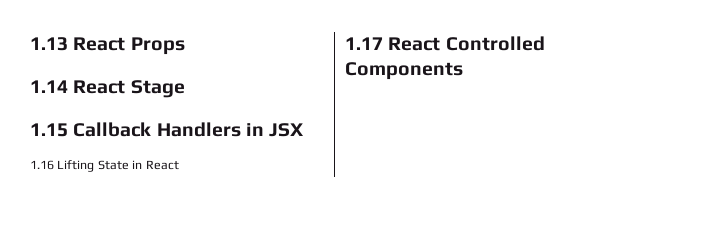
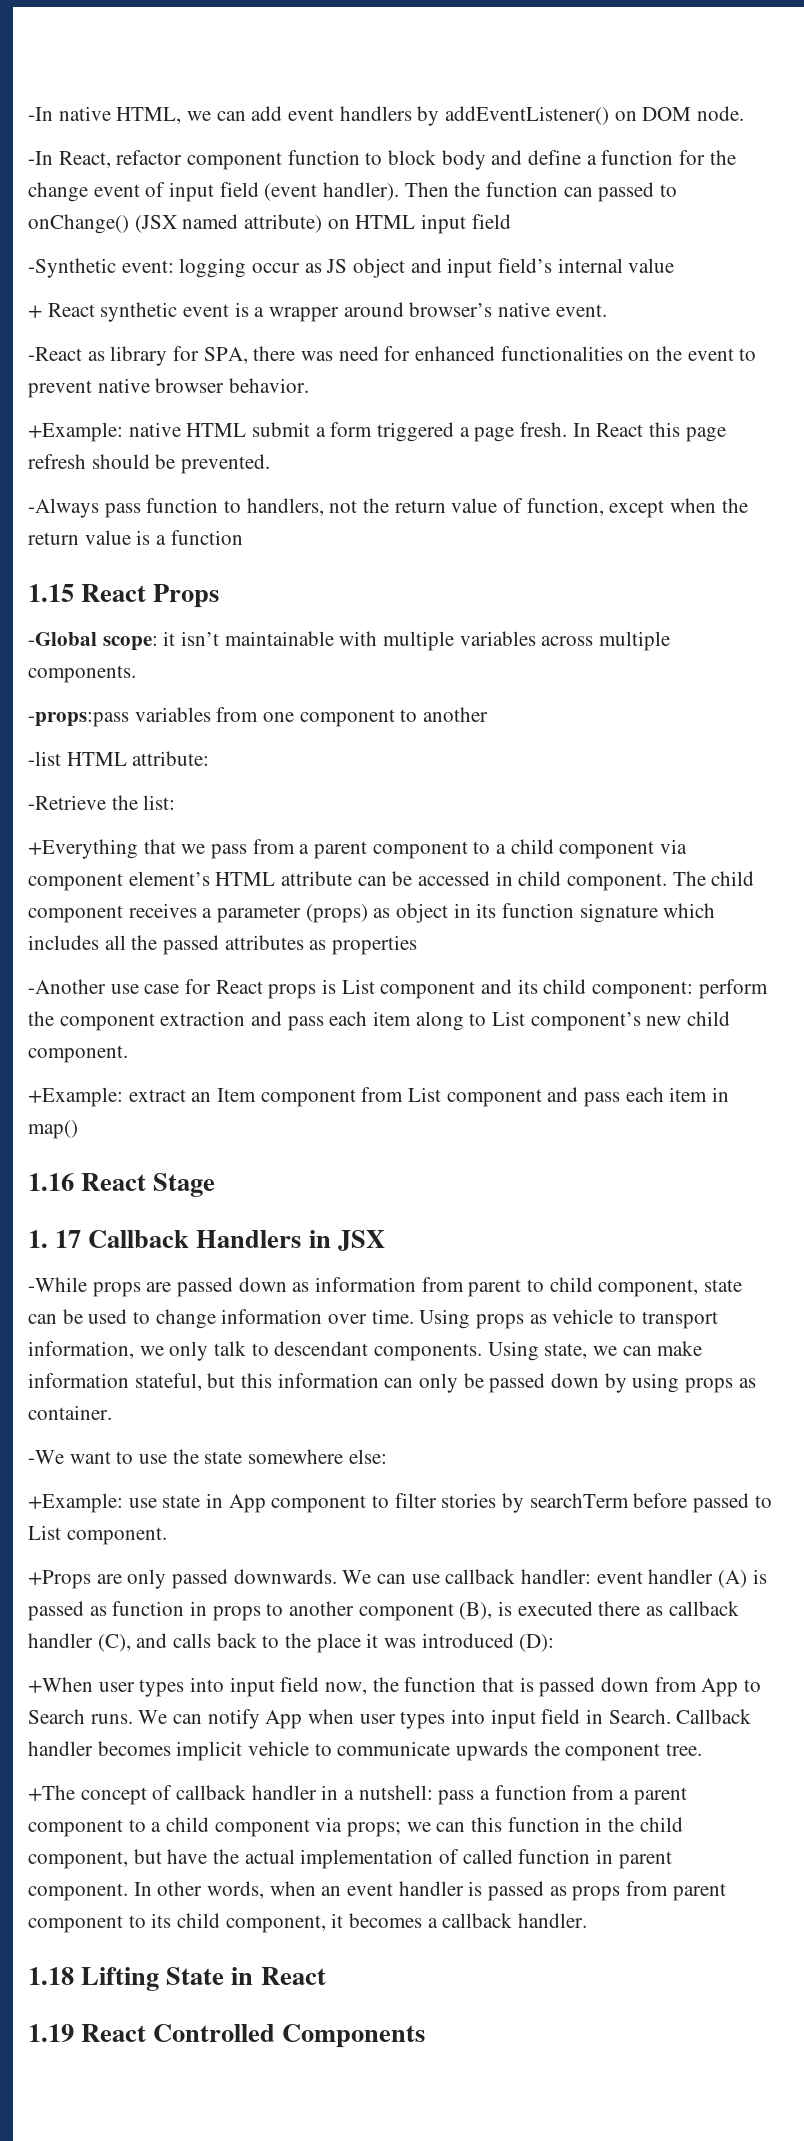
- 1.13 React Props
- 1.14 React Stage
+ -In native HTML, we can add event handlers by addEventListener() on DOM node.
+ -In React, refactor component function to block body and define a function for the change event of input field (event handler). Then the function can passed to onChange() (JSX named attribute) on HTML input field
+ -Synthetic event: logging occur as JS object and input field’s internal value
+ + React synthetic event is a wrapper around browser’s native event.
+ -React as library for SPA, there was need for enhanced functionalities on the event to prevent native browser behavior.
+ +Example: native HTML submit a form triggered a page fresh. In React this page refresh should be prevented.
+ -Always pass function to handlers, not the return value of function, except when the return value is a function
+ 1.15 React Props
+ -Global scope: it isn’t maintainable with multiple variables across multiple components.
+ -props:pass variables from one component to another
+ -list HTML attribute:
+ -Retrieve the list:
+ +Everything that we pass from a parent component to a child component via component element’s HTML attribute can be accessed in child component. The child component receives a parameter (props) as object in its function signature which includes all the passed attributes as properties
+ -Another use case for React props is List component and its child component: perform the component extraction and pass each item along to List component’s new child component.
+ +Example: extract an Item component from List component and pass each item in map()
+ 1.16 React Stage
- 1.15 Callback Handlers in JSX
+ 1. 17 Callback Handlers in JSX
- 1.16 Lifting State in React
+ -While props are passed down as information from parent to child component, state can be used to change information over time. Using props as vehicle to transport information, we only talk to descendant components. Using state, we can make information stateful, but this information can only be passed down by using props as container.
+ -We want to use the state somewhere else:
+ +Example: use state in App component to filter stories by searchTerm before passed to List component.
+ +Props are only passed downwards. We can use callback handler: event handler (A) is passed as function in props to another component (B), is executed there as callback handler (C), and calls back to the place it was introduced (D):
+ +When user types into input field now, the function that is passed down from App to Search runs. We can notify App when user types into input field in Search. Callback handler becomes implicit vehicle to communicate upwards the component tree.
+ +The concept of callback handler in a nutshell: pass a function from a parent component to a child component via props; we can this function in the child component, but have the actual implementation of called function in parent component. In other words, when an event handler is passed as props from parent component to its child component, it becomes a callback handler.
+ 1.18 Lifting State in React
- 1.17 React Controlled Components
+ 1.19 React Controlled Components

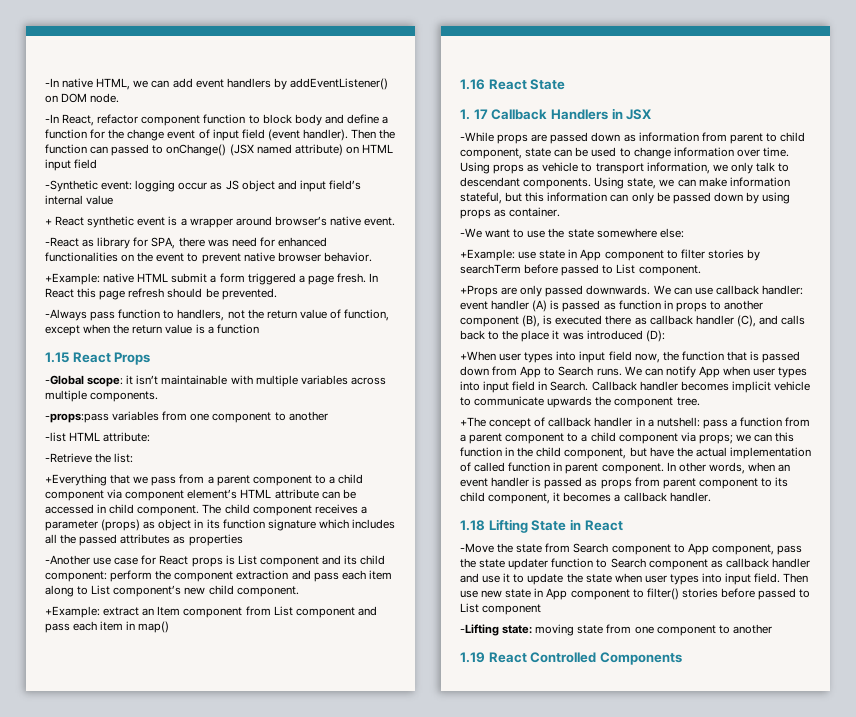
- 1.16 React Stage
+ 1.16 React State
+ -Move the state from Search component to App component, pass the state updater function to Search component as callback handler and use it to update the state when user types into input field. Then use new state in App component to filter() stories before passed to List component
+ -Lifting state: moving state from one component to another

